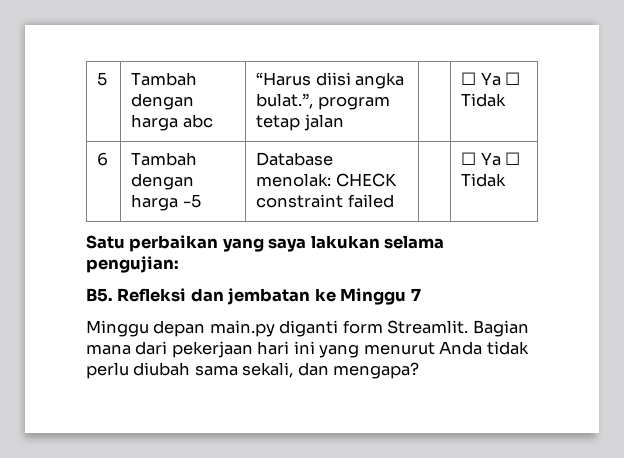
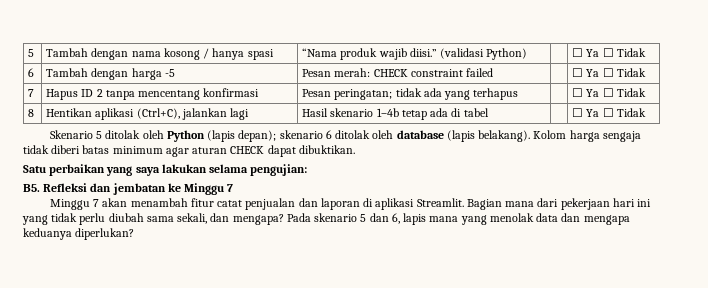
- 5 | Tambah dengan harga abc | “Harus diisi angka bulat.”, program tetap jalan | | ☐ Ya ☐ Tidak
+ 5 | Tambah dengan nama kosong / hanya spasi | “Nama produk wajib diisi.” (validasi Python) | | ☐ Ya ☐ Tidak
- 6 | Tambah dengan harga -5 | Database menolak: CHECK constraint failed | | ☐ Ya ☐ Tidak
+ 6 | Tambah dengan harga -5 | Pesan merah: CHECK constraint failed | | ☐ Ya ☐ Tidak
+ 7 | Hapus ID 2 tanpa mencentang konfirmasi | Pesan peringatan; tidak ada yang terhapus | | ☐ Ya ☐ Tidak
+ 8 | Hentikan aplikasi (Ctrl+C), jalankan lagi | Hasil skenario 1–4b tetap ada di tabel | | ☐ Ya ☐ Tidak
+ Skenario 5 ditolak oleh Python (lapis depan); skenario 6 ditolak oleh database (lapis belakang). Kolom harga sengaja tidak diberi batas minimum agar aturan CHECK dapat dibuktikan.
- Minggu depan main.py diganti form Streamlit.
+ Minggu 7 akan menambah fitur catat penjualan dan laporan di aplikasi Streamlit.
- Bagian mana dari pekerjaan hari ini yang menurut Anda tidak perlu diubah sama sekali, dan mengapa?
+ Bagian mana dari pekerjaan hari ini yang tidak perlu diubah sama sekali, dan mengapa?
+ Pada skenario 5 dan 6, lapis mana yang menolak data dan mengapa keduanya diperlukan?

